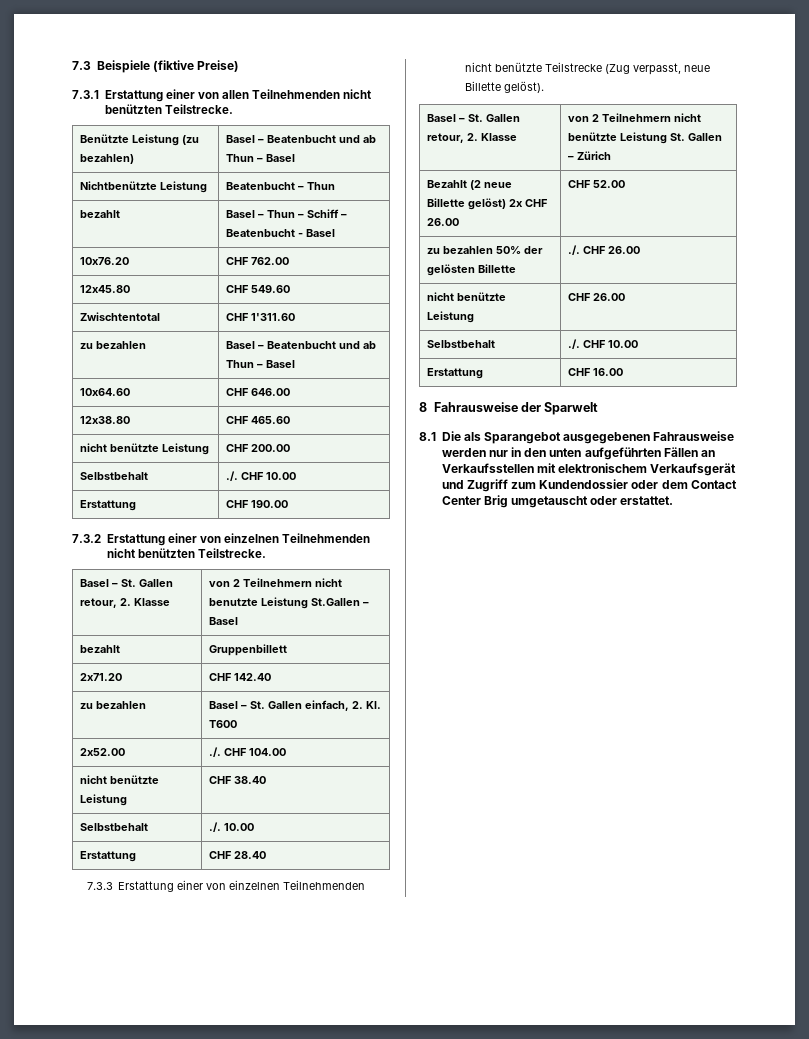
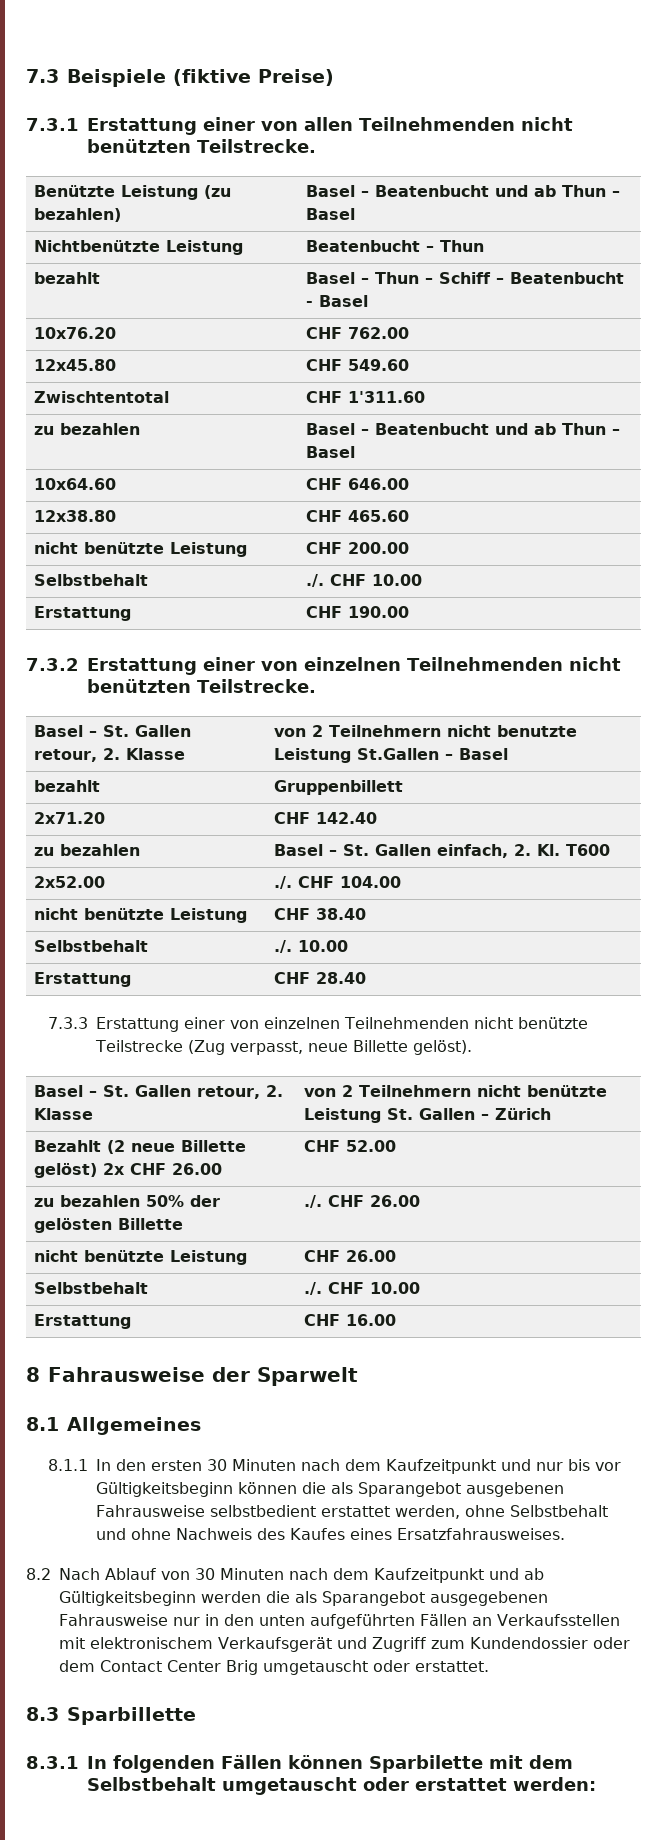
- 8.1 Die als Sparangebot ausgegebenen Fahrausweise werden nur in den unten aufgeführten Fällen an Verkaufsstellen mit elektronischem Verkaufsgerät und Zugriff zum Kundendossier oder dem Contact Center Brig umgetauscht oder erstattet.
+ 8.1 Allgemeines
+ 8.1.1 In den ersten 30 Minuten nach dem Kaufzeitpunkt und nur bis vor Gültigkeitsbeginn können die als Sparangebot ausgebenen Fahrausweise selbstbedient erstattet werden, ohne Selbstbehalt und ohne Nachweis des Kaufes eines Ersatzfahrausweises.
+ 8.2 Nach Ablauf von 30 Minuten nach dem Kaufzeitpunkt und ab Gültigkeitsbeginn werden die als Sparangebot ausgegebenen Fahrausweise nur in den unten aufgeführten Fällen an Verkaufsstellen mit elektronischem Verkaufsgerät und Zugriff zum Kundendossier oder dem Contact Center Brig umgetauscht oder erstattet.
+ 8.3 Sparbillette
+ 8.3.1 In folgenden Fällen können Sparbilette mit dem Selbstbehalt umgetauscht oder erstattet werden:

